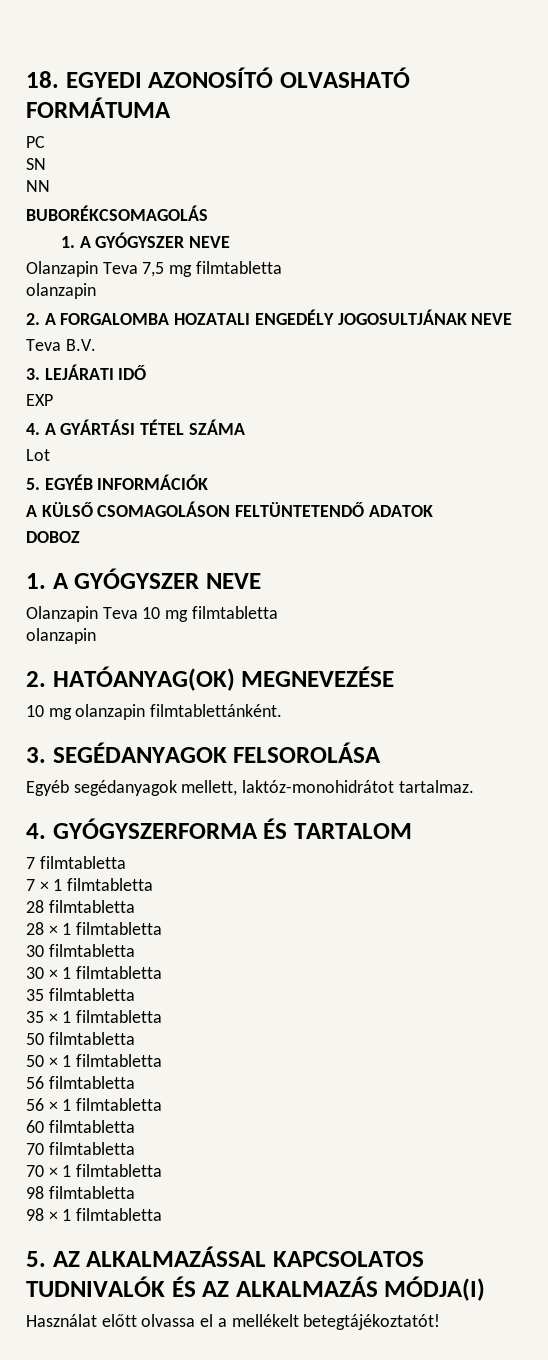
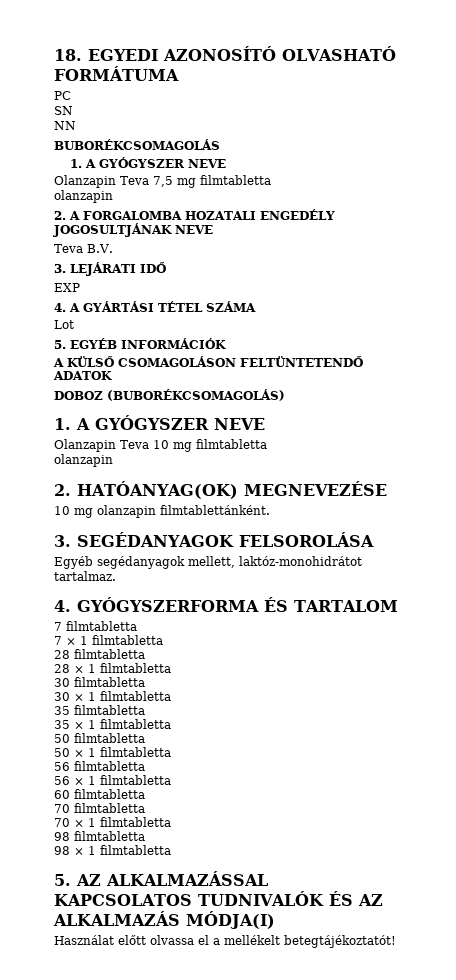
- DOBOZ
+ DOBOZ (BUBORÉKCSOMAGOLÁS)

